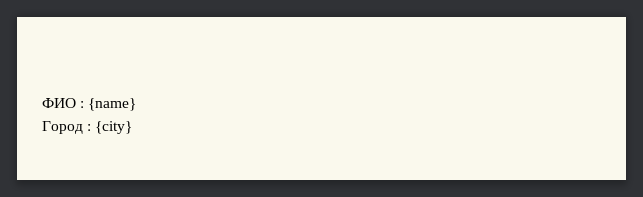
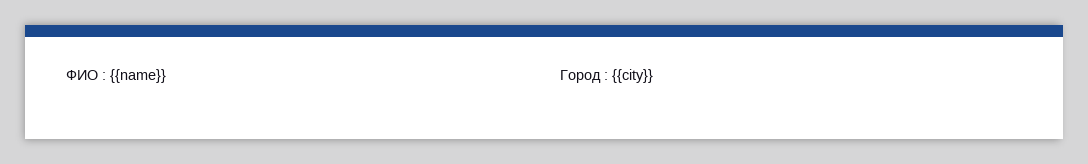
- ФИО : {name}
+ ФИО : {{name}}
- Город : {city}
+ Город : {{city}}

